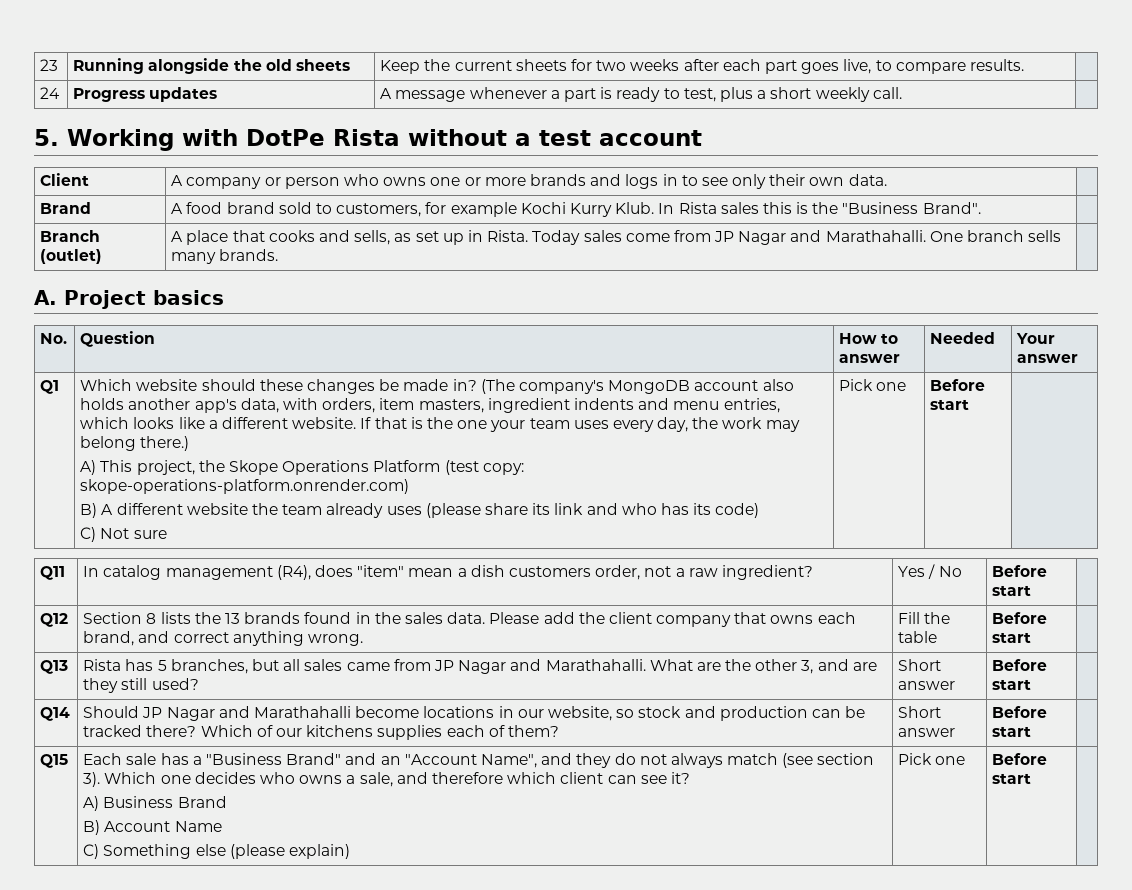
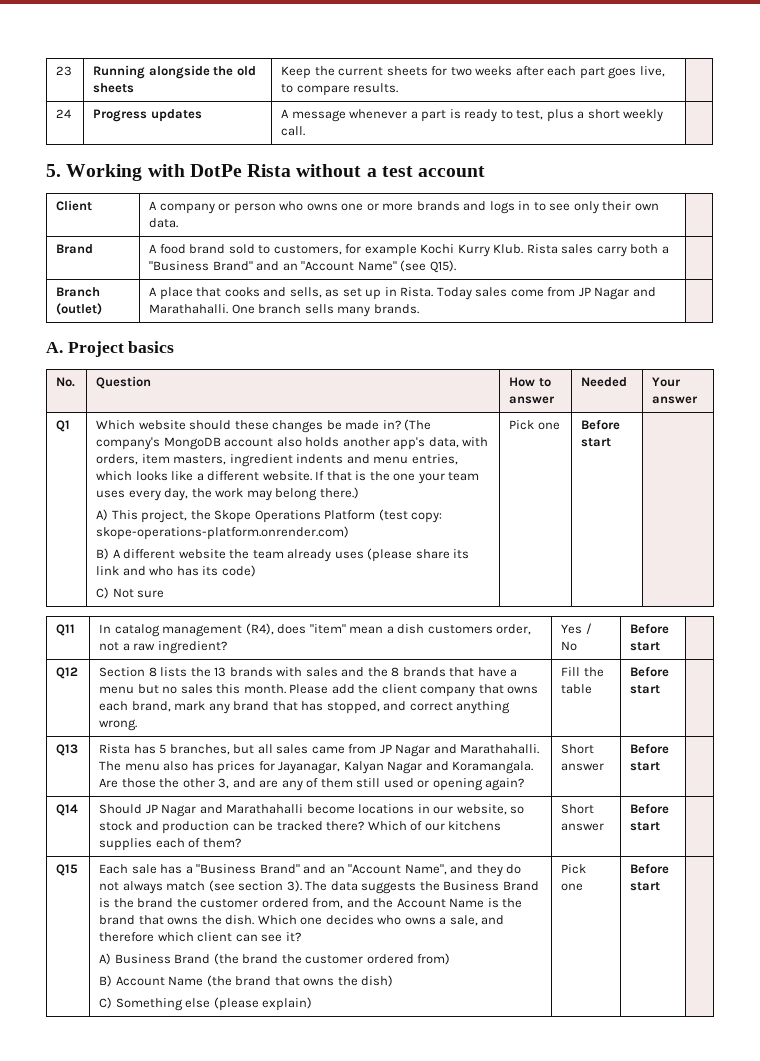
- Brand | A food brand sold to customers, for example Kochi Kurry Klub. In Rista sales this is the "Business Brand". |
+ Brand | A food brand sold to customers, for example Kochi Kurry Klub. Rista sales carry both a "Business Brand" and an "Account Name" (see Q15). |
- Section 8 lists the 13 brands found in the sales data.
+ Section 8 lists the 13 brands with sales and the 8 brands that have a menu but no sales this month.
- Please add the client company that owns each brand, and correct anything wrong.
+ Please add the client company that owns each brand, mark any brand that has stopped, and correct anything wrong.
- What are the other 3, and are they still used?
+ The menu also has prices for Jayanagar, Kalyan Nagar and Koramangala. Are those the other 3, and are any of them still used or opening again?
+ The data suggests the Business Brand is the brand the customer ordered from, and the Account Name is the brand that owns the dish.
- A) Business Brand
- B) Account Name
+ A) Business Brand (the brand the customer ordered from)
+ B) Account Name (the brand that owns the dish)

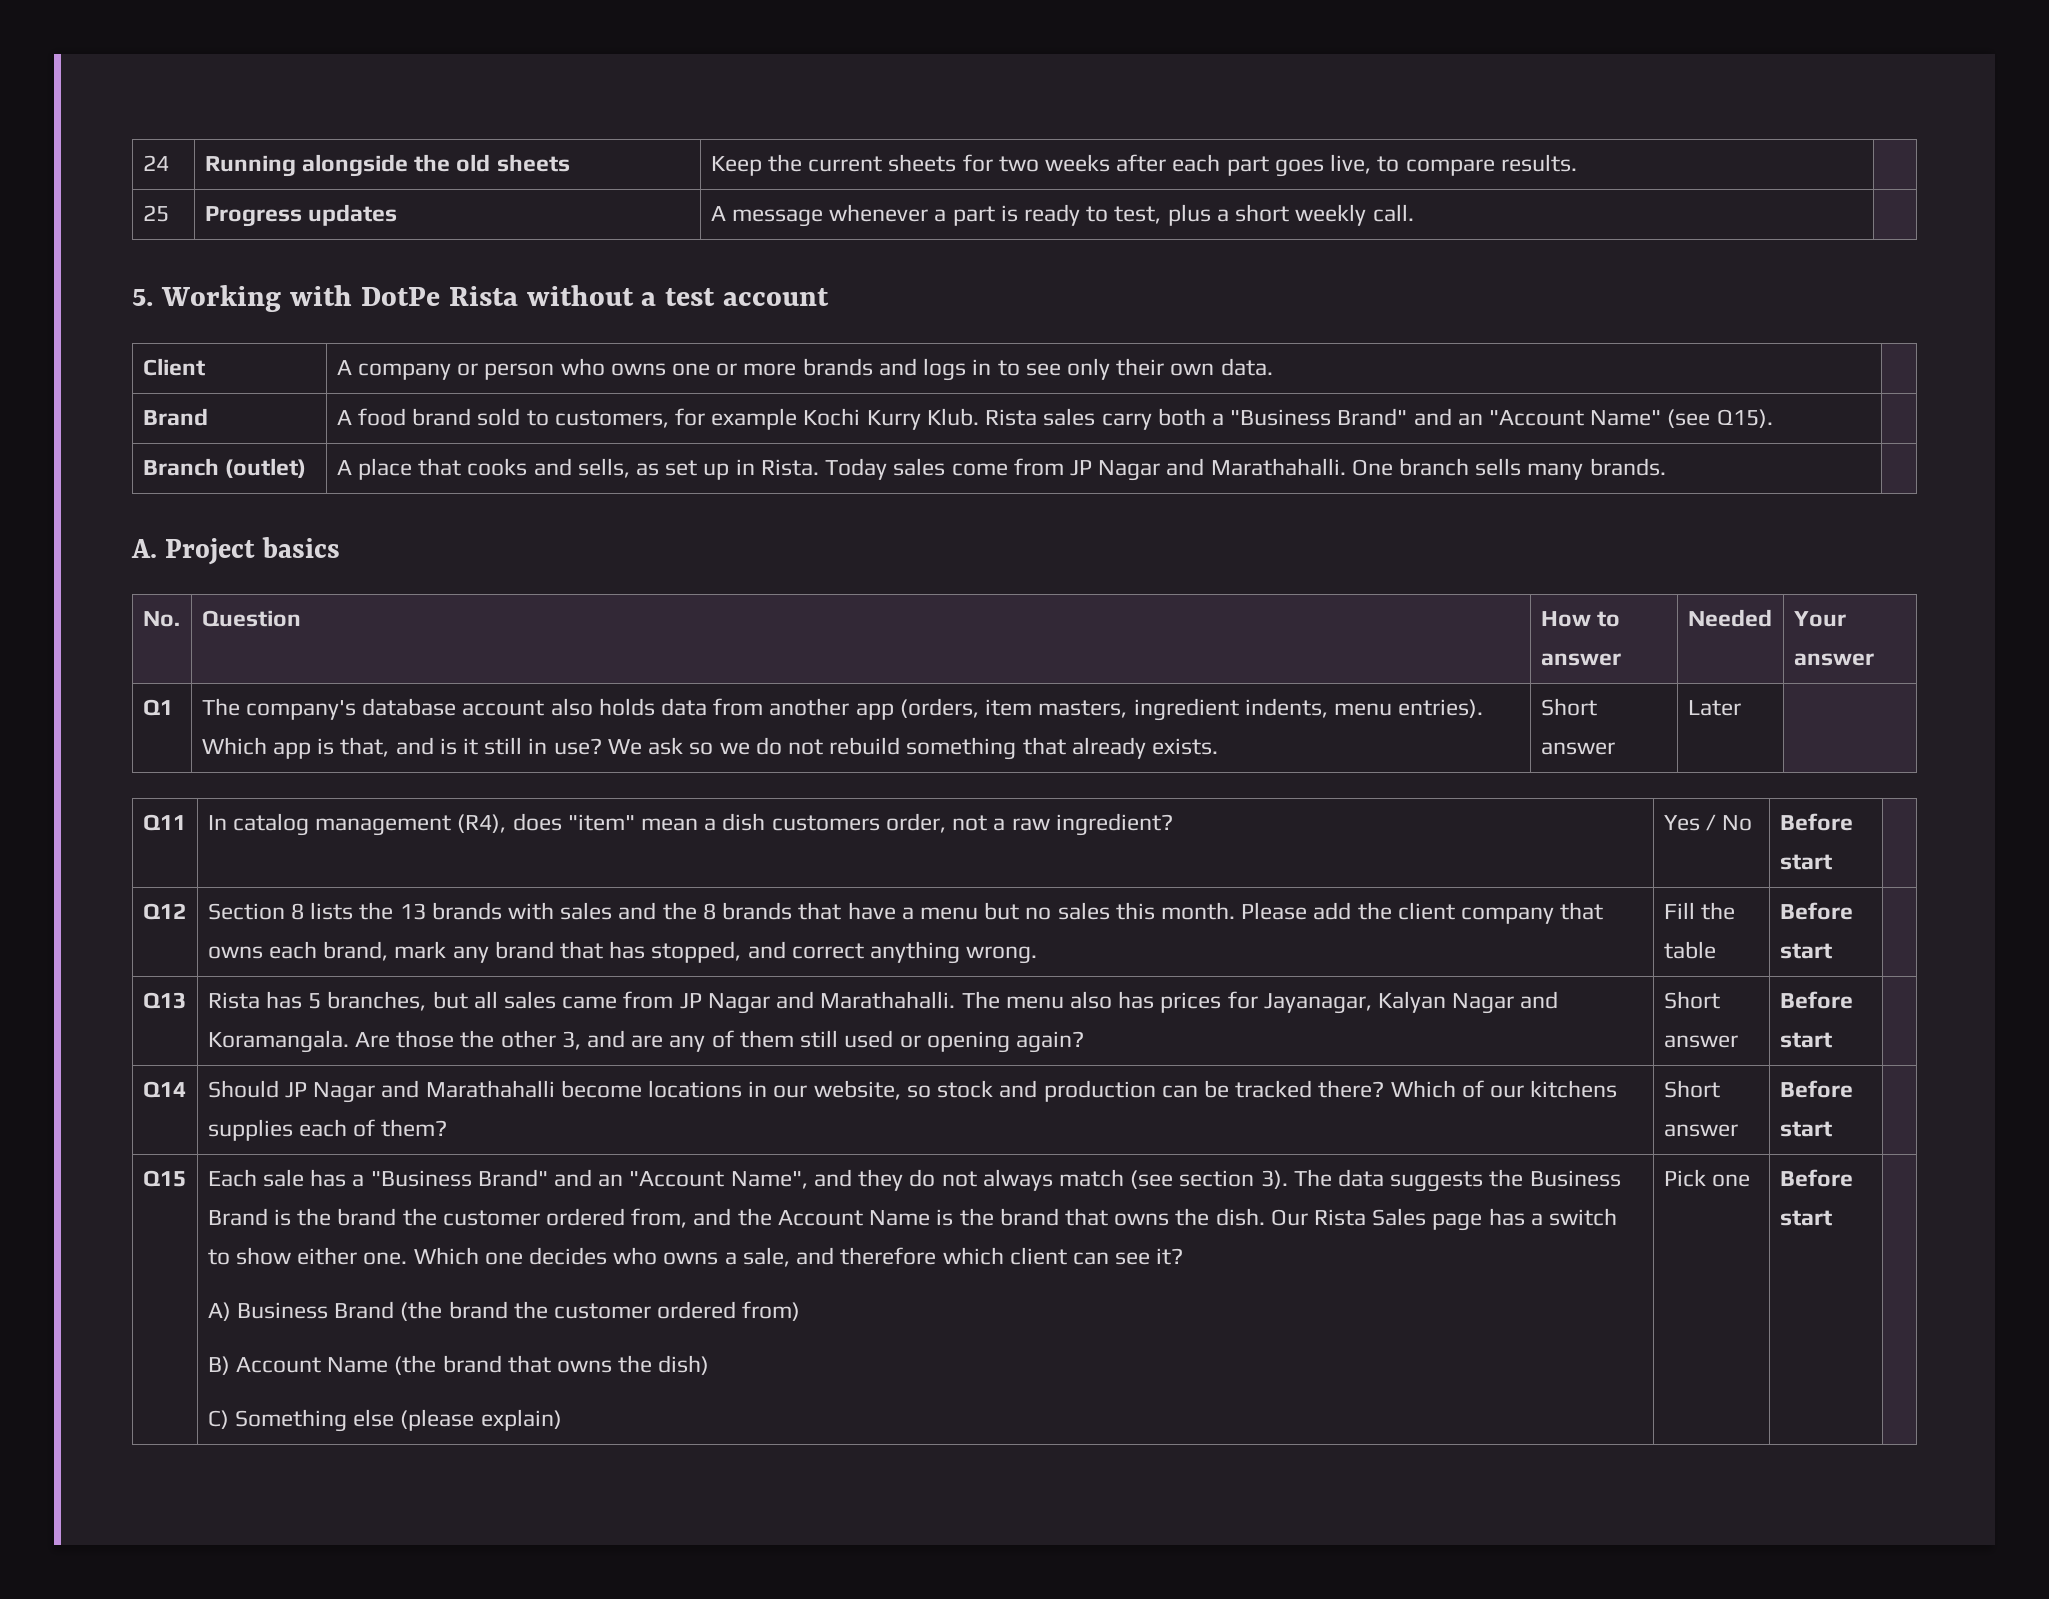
- 23 | Running alongside the old sheets | Keep the current sheets for two weeks after each part goes live, to compare results. |
+ 24 | Running alongside the old sheets | Keep the current sheets for two weeks after each part goes live, to compare results. |
- 24 | Progress updates | A message whenever a part is ready to test, plus a short weekly call. |
+ 25 | Progress updates | A message whenever a part is ready to test, plus a short weekly call. |
- Which website should these changes be made in? (The company's MongoDB account also holds another app's data, with orders, item masters, ingredient indents and menu entries, which looks like a different website. If that is the one your team uses every day, the work may belong there.)
- A) This project, the Skope Operations Platform (test copy: skope-operations-platform.onrender.com)
- B) A different website the team already uses (please share its link and who has its code)
- C) Not sure | Pick one | Before start
+ The company's database account also holds data from another app (orders, item masters, ingredient indents, menu entries). Which app is that, and is it still in use? We ask so we do not rebuild something that already exists. | Short answer | Later
+ Our Rista Sales page has a switch to show either one.

